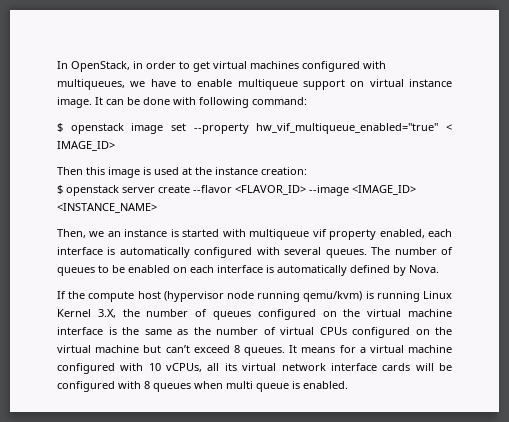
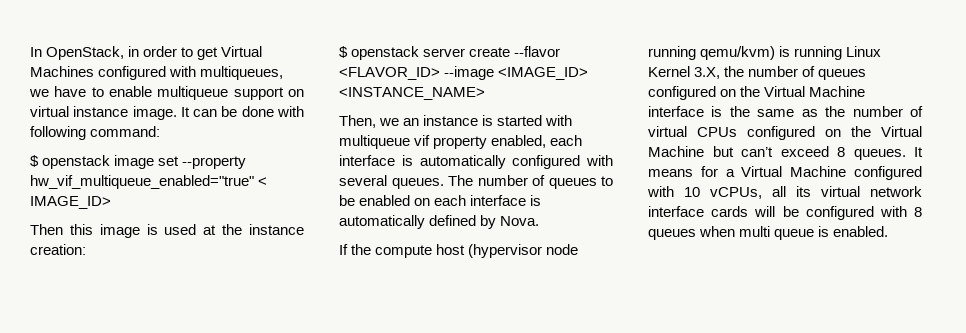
- In OpenStack, in order to get virtual machines configured with multiqueues, we have to enable multiqueue support on virtual instance image.
+ In OpenStack, in order to get Virtual Machines configured with multiqueues, we have to enable multiqueue support on virtual instance image.
- If the compute host (hypervisor node running qemu/kvm) is running Linux Kernel 3.X, the number of queues configured on the virtual machine interface is the same as the number of virtual CPUs configured on the virtual machine but can’t exceed 8 queues.
+ If the compute host (hypervisor node running qemu/kvm) is running Linux Kernel 3.X, the number of queues configured on the Virtual Machine interface is the same as the number of virtual CPUs configured on the Virtual Machine but can’t exceed 8 queues.
- It means for a virtual machine configured with 10 vCPUs, all its virtual network interface cards will be configured with 8 queues when multi queue is enabled.
+ It means for a Virtual Machine configured with 10 vCPUs, all its virtual network interface cards will be configured with 8 queues when multi queue is enabled.

